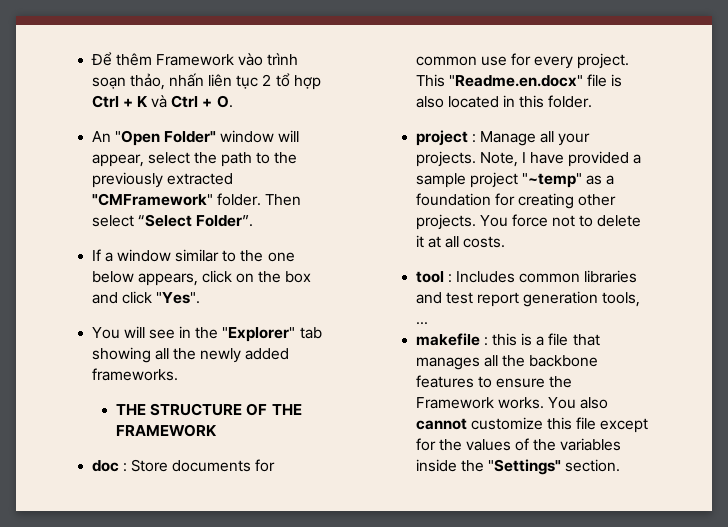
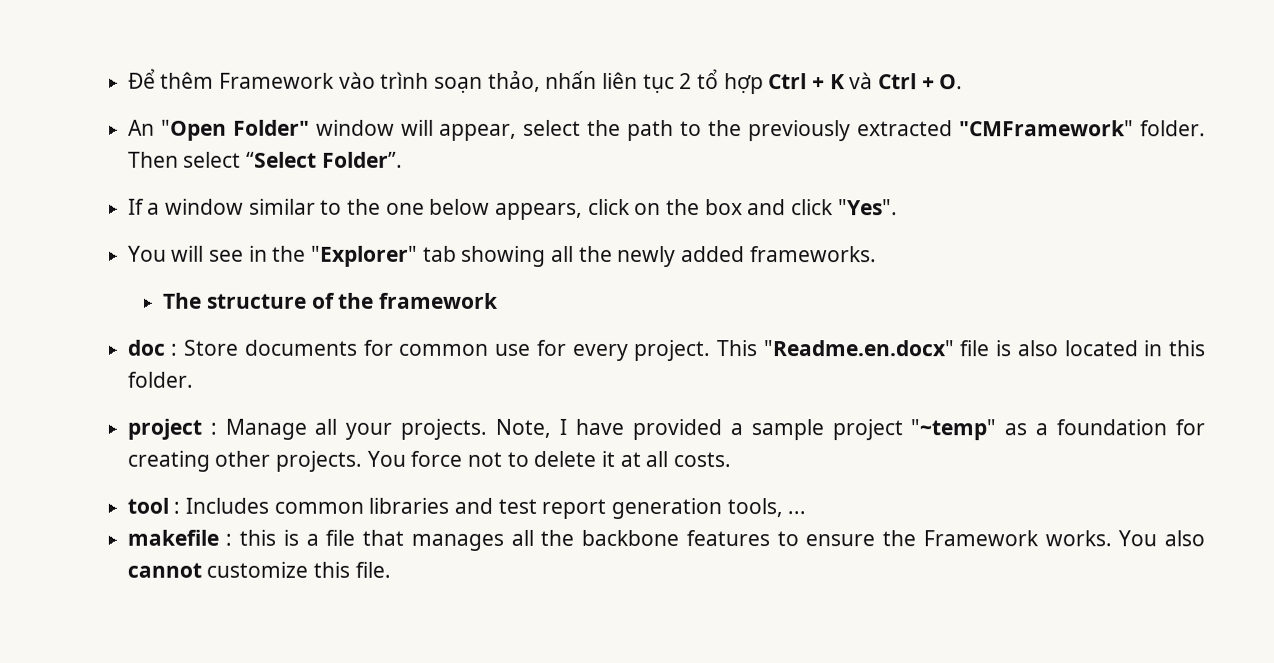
- THE STRUCTURE OF THE FRAMEWORK
+ The structure of the framework
- You also cannot customize this file except for the values of the variables inside the "Settings" section.
+ You also cannot customize this file.

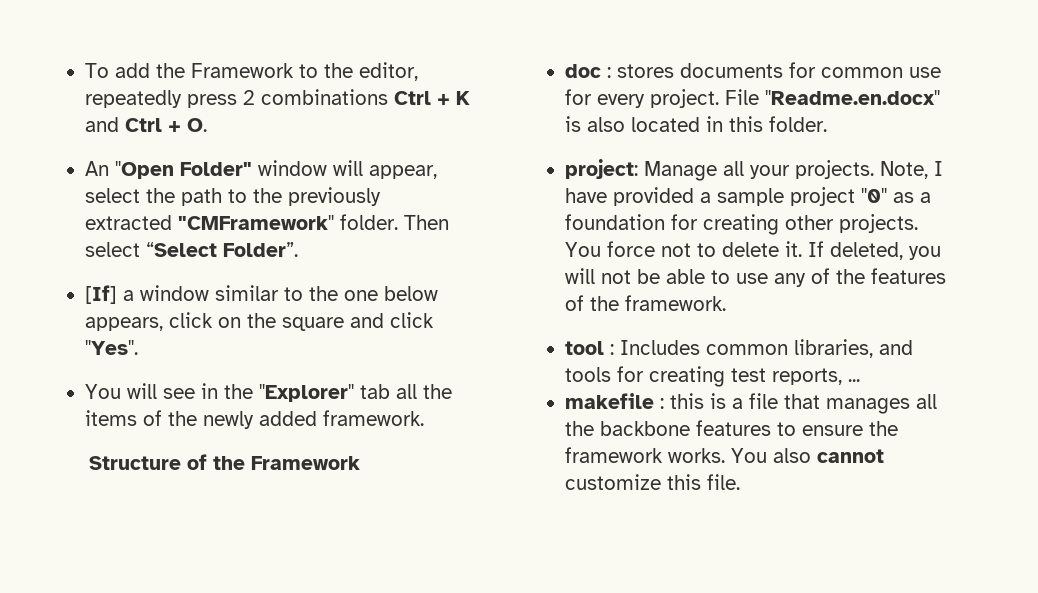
- Để thêm Framework vào trình soạn thảo, nhấn liên tục 2 tổ hợp Ctrl + K và Ctrl + O.
+ To add the Framework to the editor, repeatedly press 2 combinations Ctrl + K and Ctrl + O.
- If a window similar to the one below appears, click on the box and click "Yes".
+ [If] a window similar to the one below appears, click on the square and click "Yes".
- You will see in the "Explorer" tab showing all the newly added frameworks.
- The structure of the framework
+ You will see in the "Explorer" tab all the items of the newly added framework.
+ Structure of the Framework
- doc : Store documents for common use for every project.
+ doc : stores documents for common use for every project.
- This "Readme.en.docx" file is also located in this folder.
+ File "Readme.en.docx" is also located in this folder.
- project : Manage all your projects.
+ project: Manage all your projects.
- Note, I have provided a sample project "~temp" as a foundation for creating other projects.
+ Note, I have provided a sample project "0" as a foundation for creating other projects.
- You force not to delete it at all costs.
- tool : Includes common libraries and test report generation tools, ...
+ You force not to delete it. If deleted, you will not be able to use any of the features of the framework.
+ tool : Includes common libraries, and tools for creating test reports, ...
- makefile : this is a file that manages all the backbone features to ensure the Framework works.
+ makefile : this is a file that manages all the backbone features to ensure the framework works.

